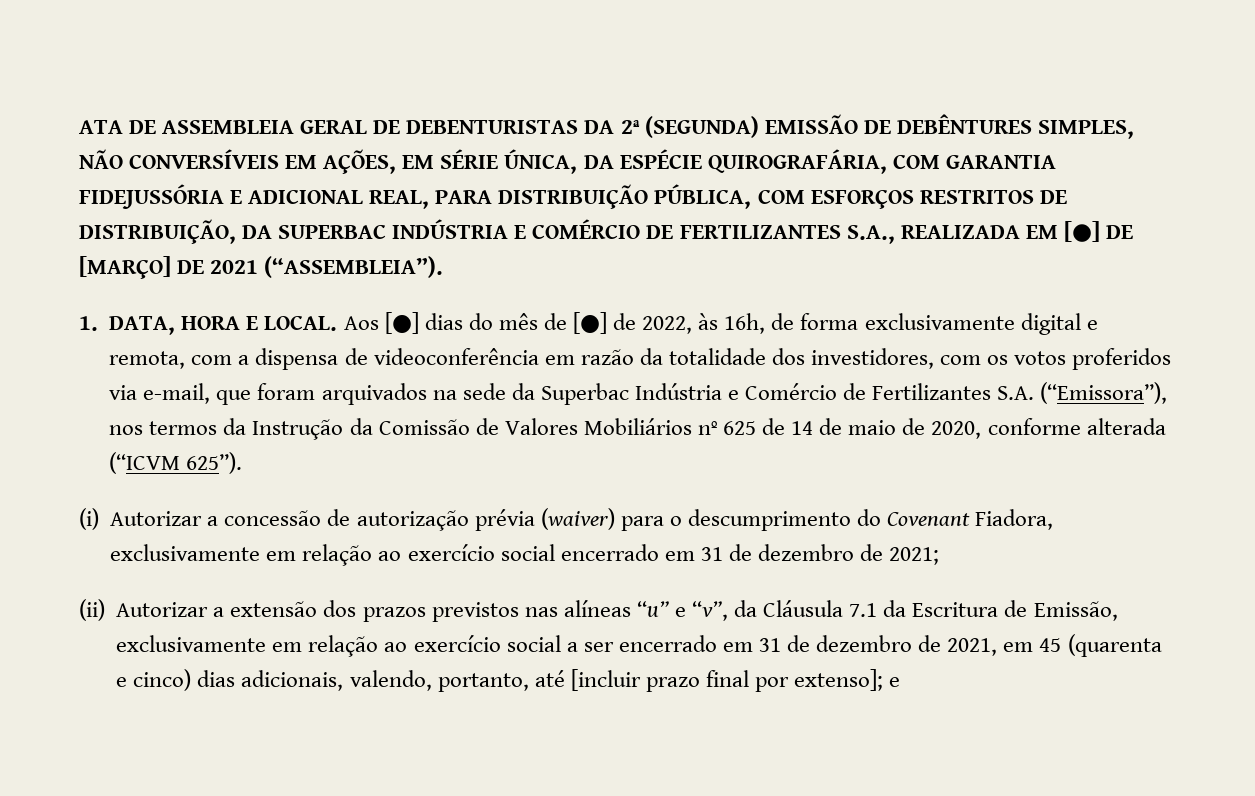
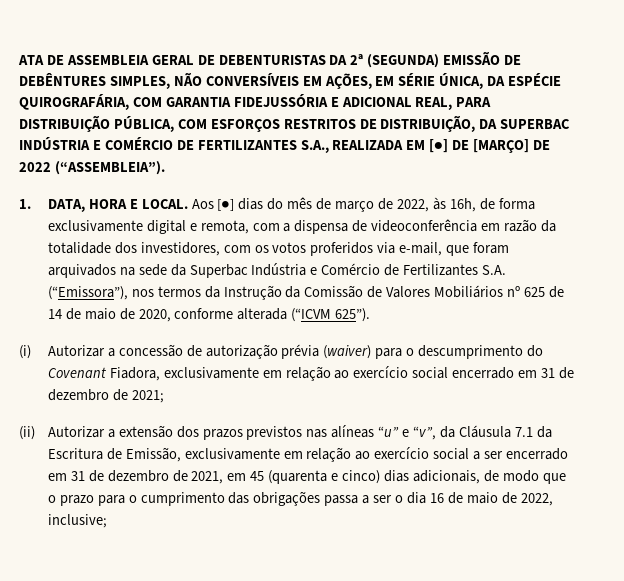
- ATA DE ASSEMBLEIA GERAL DE DEBENTURISTAS DA 2ª (SEGUNDA) EMISSÃO DE DEBÊNTURES SIMPLES, NÃO CONVERSÍVEIS EM AÇÕES, EM SÉRIE ÚNICA, DA ESPÉCIE QUIROGRAFÁRIA, COM GARANTIA FIDEJUSSÓRIA E ADICIONAL REAL, PARA DISTRIBUIÇÃO PÚBLICA, COM ESFORÇOS RESTRITOS DE DISTRIBUIÇÃO, DA SUPERBAC INDÚSTRIA E COMÉRCIO DE FERTILIZANTES S.A., REALIZADA EM [●] DE [MARÇO] DE 2021 (“ASSEMBLEIA”).
+ ATA DE ASSEMBLEIA GERAL DE DEBENTURISTAS DA 2ª (SEGUNDA) EMISSÃO DE DEBÊNTURES SIMPLES, NÃO CONVERSÍVEIS EM AÇÕES, EM SÉRIE ÚNICA, DA ESPÉCIE QUIROGRAFÁRIA, COM GARANTIA FIDEJUSSÓRIA E ADICIONAL REAL, PARA DISTRIBUIÇÃO PÚBLICA, COM ESFORÇOS RESTRITOS DE DISTRIBUIÇÃO, DA SUPERBAC INDÚSTRIA E COMÉRCIO DE FERTILIZANTES S.A., REALIZADA EM [●] DE [MARÇO] DE 2022 (“ASSEMBLEIA”).
- Aos [●] dias do mês de [●] de 2022, às 16h, de forma exclusivamente digital e remota, com a dispensa de videoconferência em razão da totalidade dos investidores, com os votos proferidos via e-mail, que foram arquivados na sede da Superbac Indústria e Comércio de Fertilizantes S.A. (“Emissora”), nos termos da Instrução da Comissão de Valores Mobiliários nº 625 de 14 de maio de 2020, conforme alterada (“ICVM 625”).
+ Aos [●] dias do mês de março de 2022, às 16h, de forma exclusivamente digital e remota, com a dispensa de videoconferência em razão da totalidade dos investidores, com os votos proferidos via e-mail, que foram arquivados na sede da Superbac Indústria e Comércio de Fertilizantes S.A. (“Emissora”), nos termos da Instrução da Comissão de Valores Mobiliários nº 625 de 14 de maio de 2020, conforme alterada (“ICVM 625”).
- (ii) Autorizar a extensão dos prazos previstos nas alíneas “u” e “v”, da Cláusula 7.1 da Escritura de Emissão, exclusivamente em relação ao exercício social a ser encerrado em 31 de dezembro de 2021, em 45 (quarenta e cinco) dias adicionais, valendo, portanto, até [incluir prazo final por extenso]; e
+ (ii) Autorizar a extensão dos prazos previstos nas alíneas “u” e “v”, da Cláusula 7.1 da Escritura de Emissão, exclusivamente em relação ao exercício social a ser encerrado em 31 de dezembro de 2021, em 45 (quarenta e cinco) dias adicionais, de modo que o prazo para o cumprimento das obrigações passa a ser o dia 16 de maio de 2022, inclusive;

